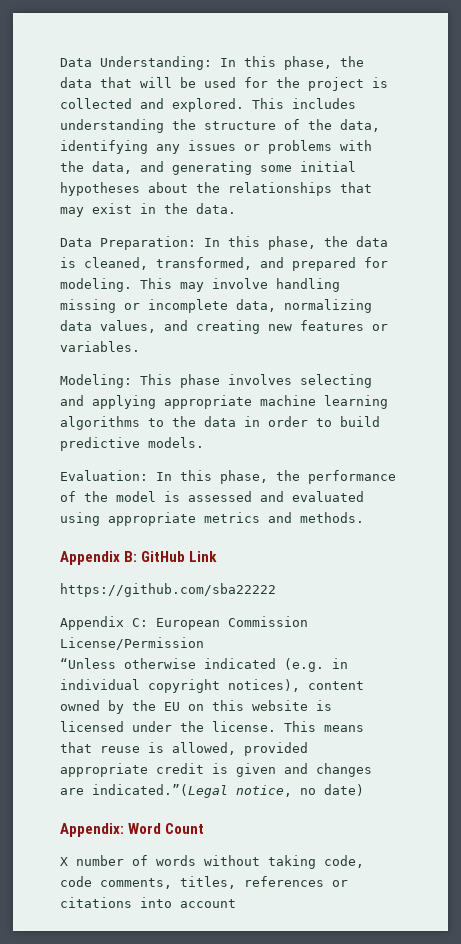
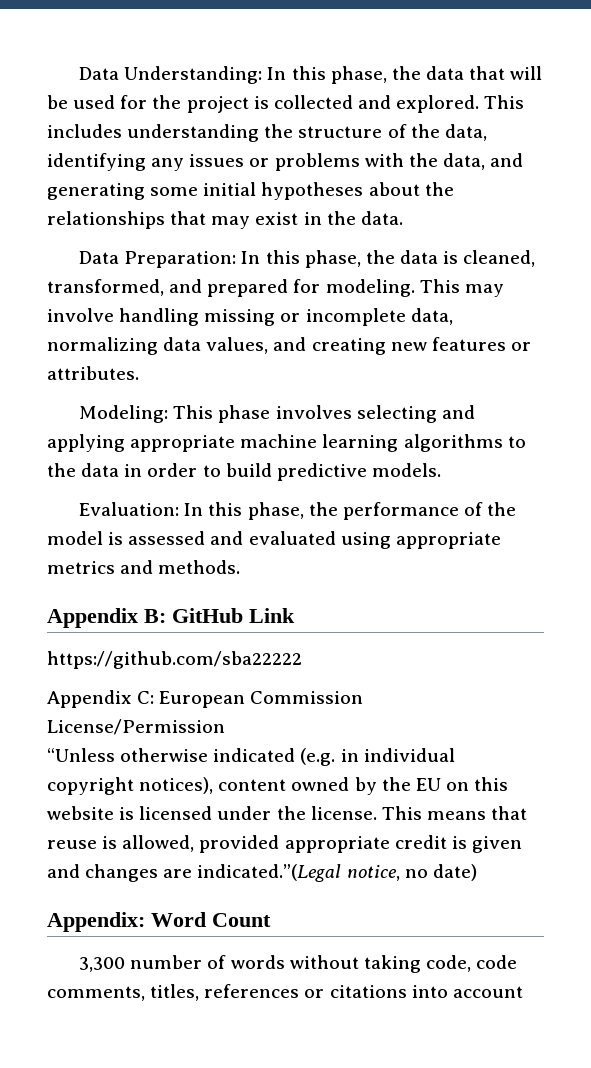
- This may involve handling missing or incomplete data, normalizing data values, and creating new features or variables.
+ This may involve handling missing or incomplete data, normalizing data values, and creating new features or attributes.
- X number of words without taking code, code comments, titles, references or citations into account
+ 3,300 number of words without taking code, code comments, titles, references or citations into account

